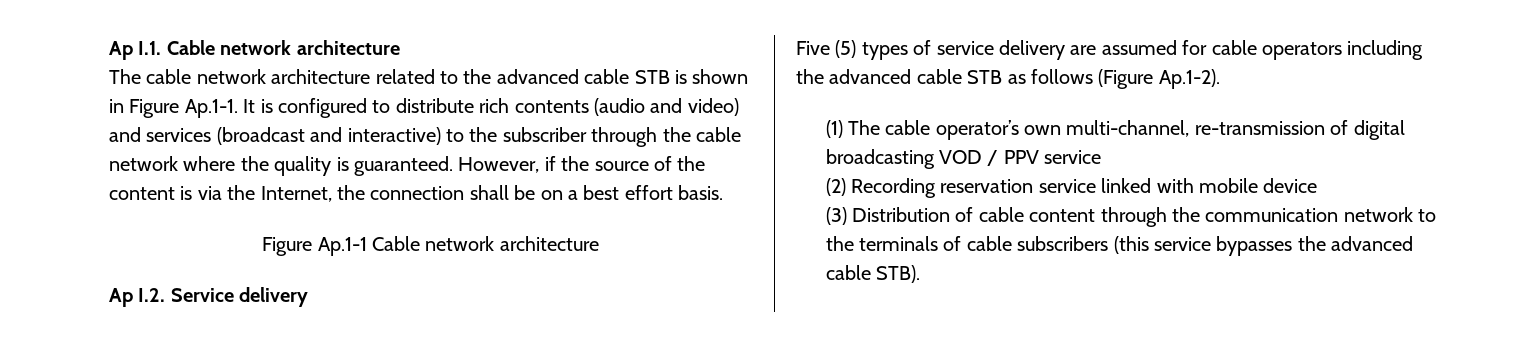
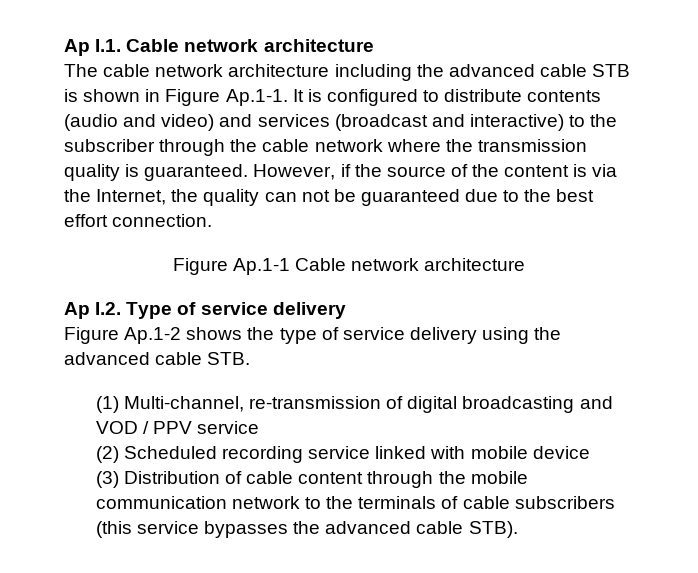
- The cable network architecture related to the advanced cable STB is shown in Figure Ap.1-1. It is configured to distribute rich contents (audio and video) and services (broadcast and interactive) to the subscriber through the cable network where the quality is guaranteed.
+ The cable network architecture including the advanced cable STB is shown in Figure Ap.1-1. It is configured to distribute contents (audio and video) and services (broadcast and interactive) to the subscriber through the cable network where the transmission quality is guaranteed.
- However, if the source of the content is via the Internet, the connection shall be on a best effort basis.
+ However, if the source of the content is via the Internet, the quality can not be guaranteed due to the best effort connection.
- Ap I.2. Service delivery
- Five (5) types of service delivery are assumed for cable operators including the advanced cable STB as follows (Figure Ap.1-2).
- (1) The cable operator’s own multi-channel, re-transmission of digital broadcasting VOD / PPV service
+ Ap I.2. Type of service delivery
+ Figure Ap.1-2 shows the type of service delivery using the advanced cable STB.
+ (1) Multi-channel, re-transmission of digital broadcasting and VOD / PPV service
- (2) Recording reservation service linked with mobile device
+ (2) Scheduled recording service linked with mobile device
- (3) Distribution of cable content through the communication network to the terminals of cable subscribers (this service bypasses the advanced cable STB).
+ (3) Distribution of cable content through the mobile communication network to the terminals of cable subscribers (this service bypasses the advanced cable STB).

